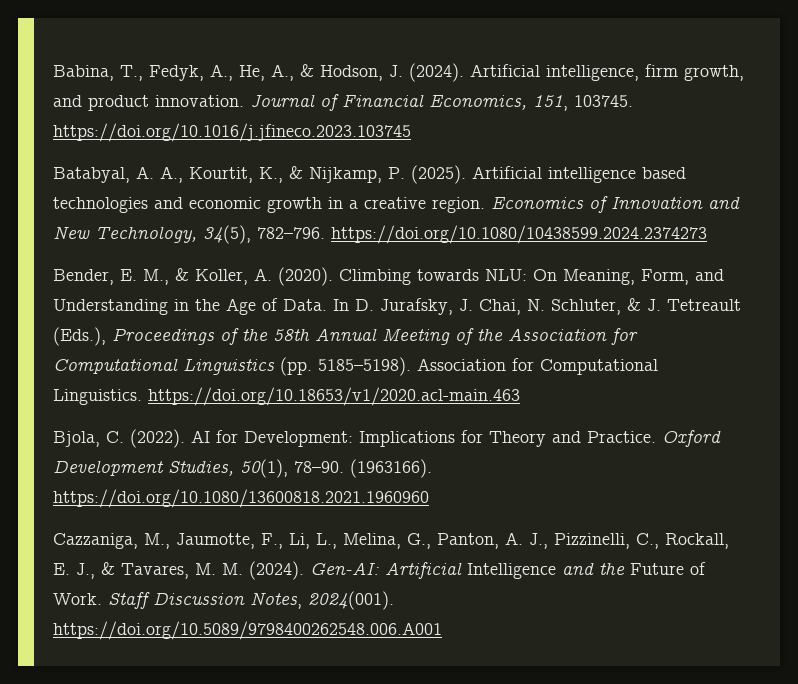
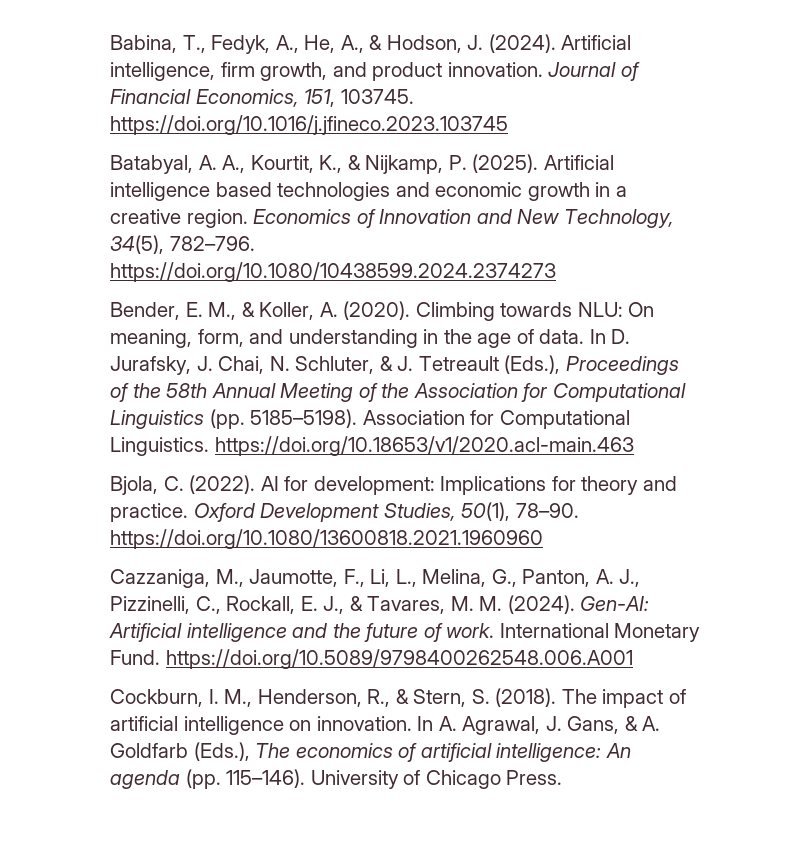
- Climbing towards NLU: On Meaning, Form, and Understanding in the Age of Data.
+ Climbing towards NLU: On meaning, form, and understanding in the age of data.
- AI for Development: Implications for Theory and Practice.
+ AI for development: Implications for theory and practice.
- Oxford Development Studies, 50(1), 78–90. (1963166). https://doi.org/10.1080/13600818.2021.1960960
+ Oxford Development Studies, 50(1), 78–90. https://doi.org/10.1080/13600818.2021.1960960
- Gen-AI: Artificial Intelligence and the Future of Work. Staff Discussion Notes, 2024(001). https://doi.org/10.5089/9798400262548.006.A001
+ Gen-AI: Artificial intelligence and the future of work. International Monetary Fund. https://doi.org/10.5089/9798400262548.006.A001
+ Cockburn, I. M., Henderson, R., & Stern, S. (2018). The impact of artificial intelligence on innovation. In A. Agrawal, J. Gans, & A. Goldfarb (Eds.), The economics of artificial intelligence: An agenda (pp. 115–146). University of Chicago Press.

